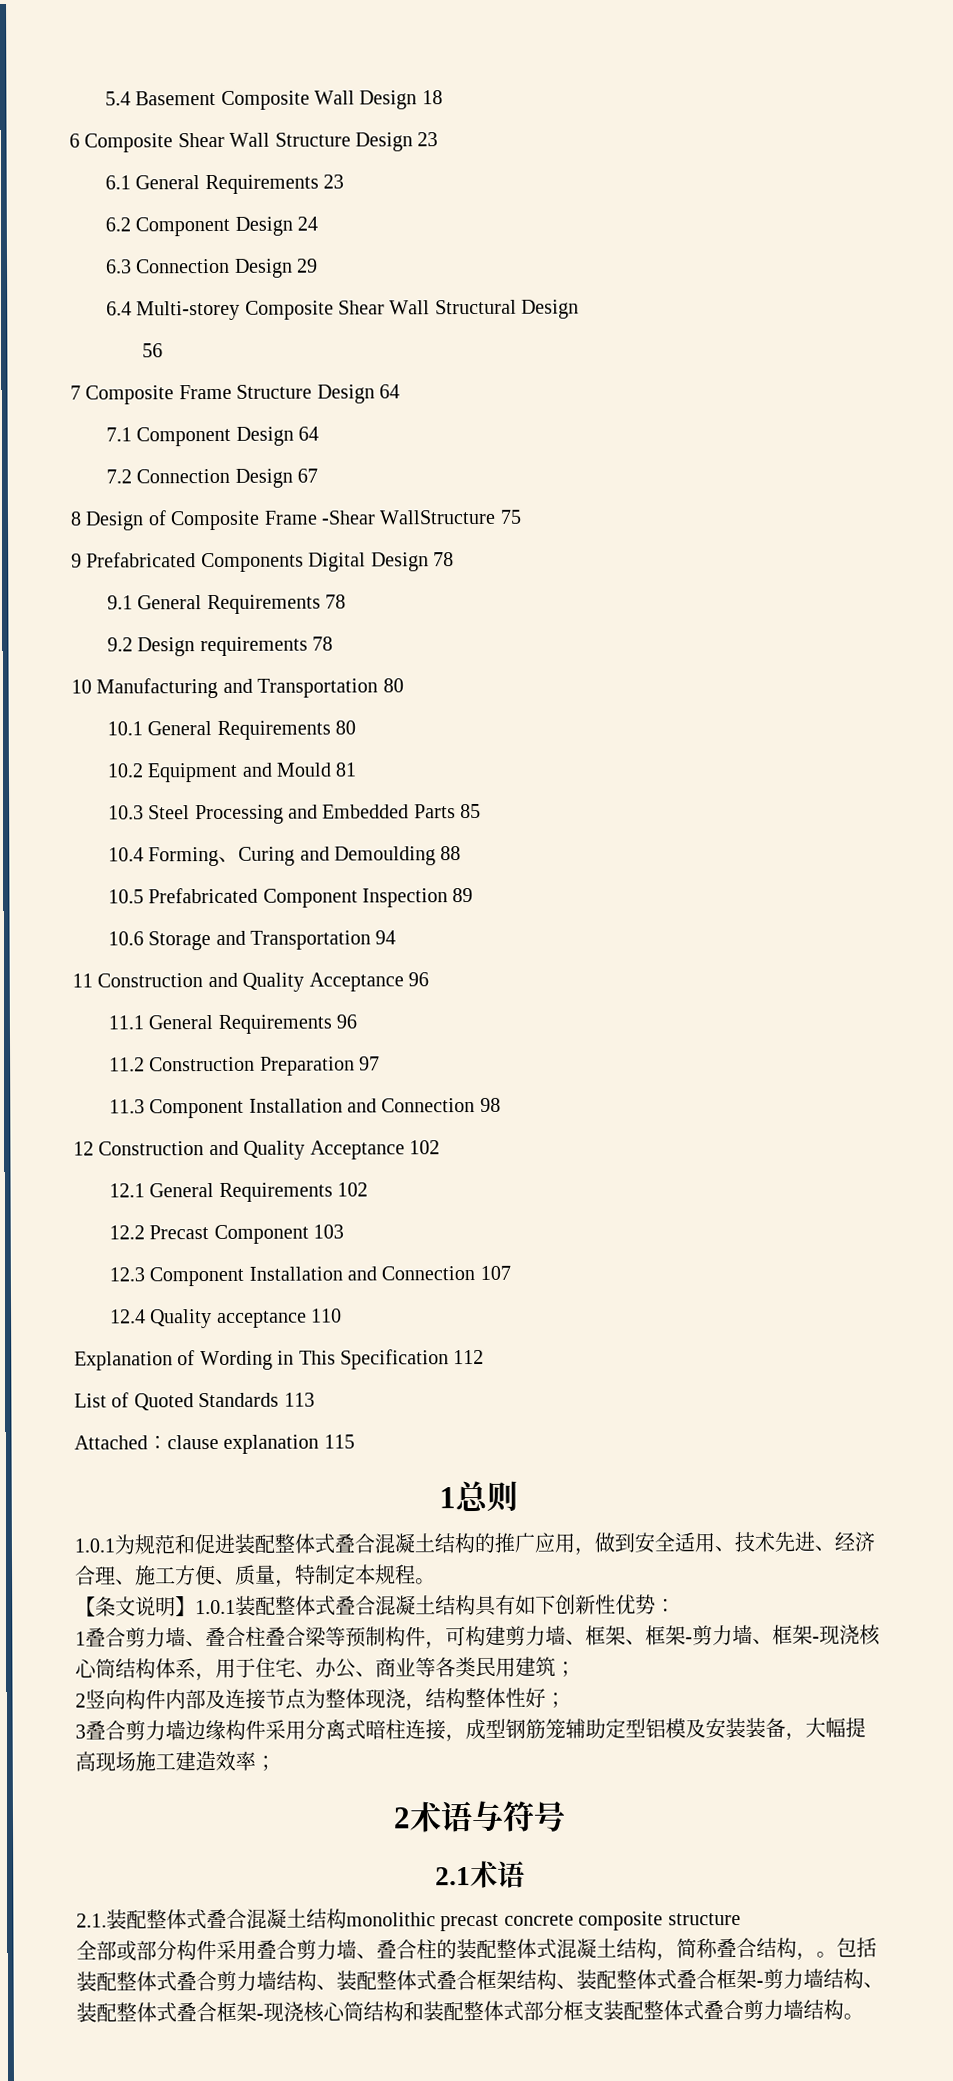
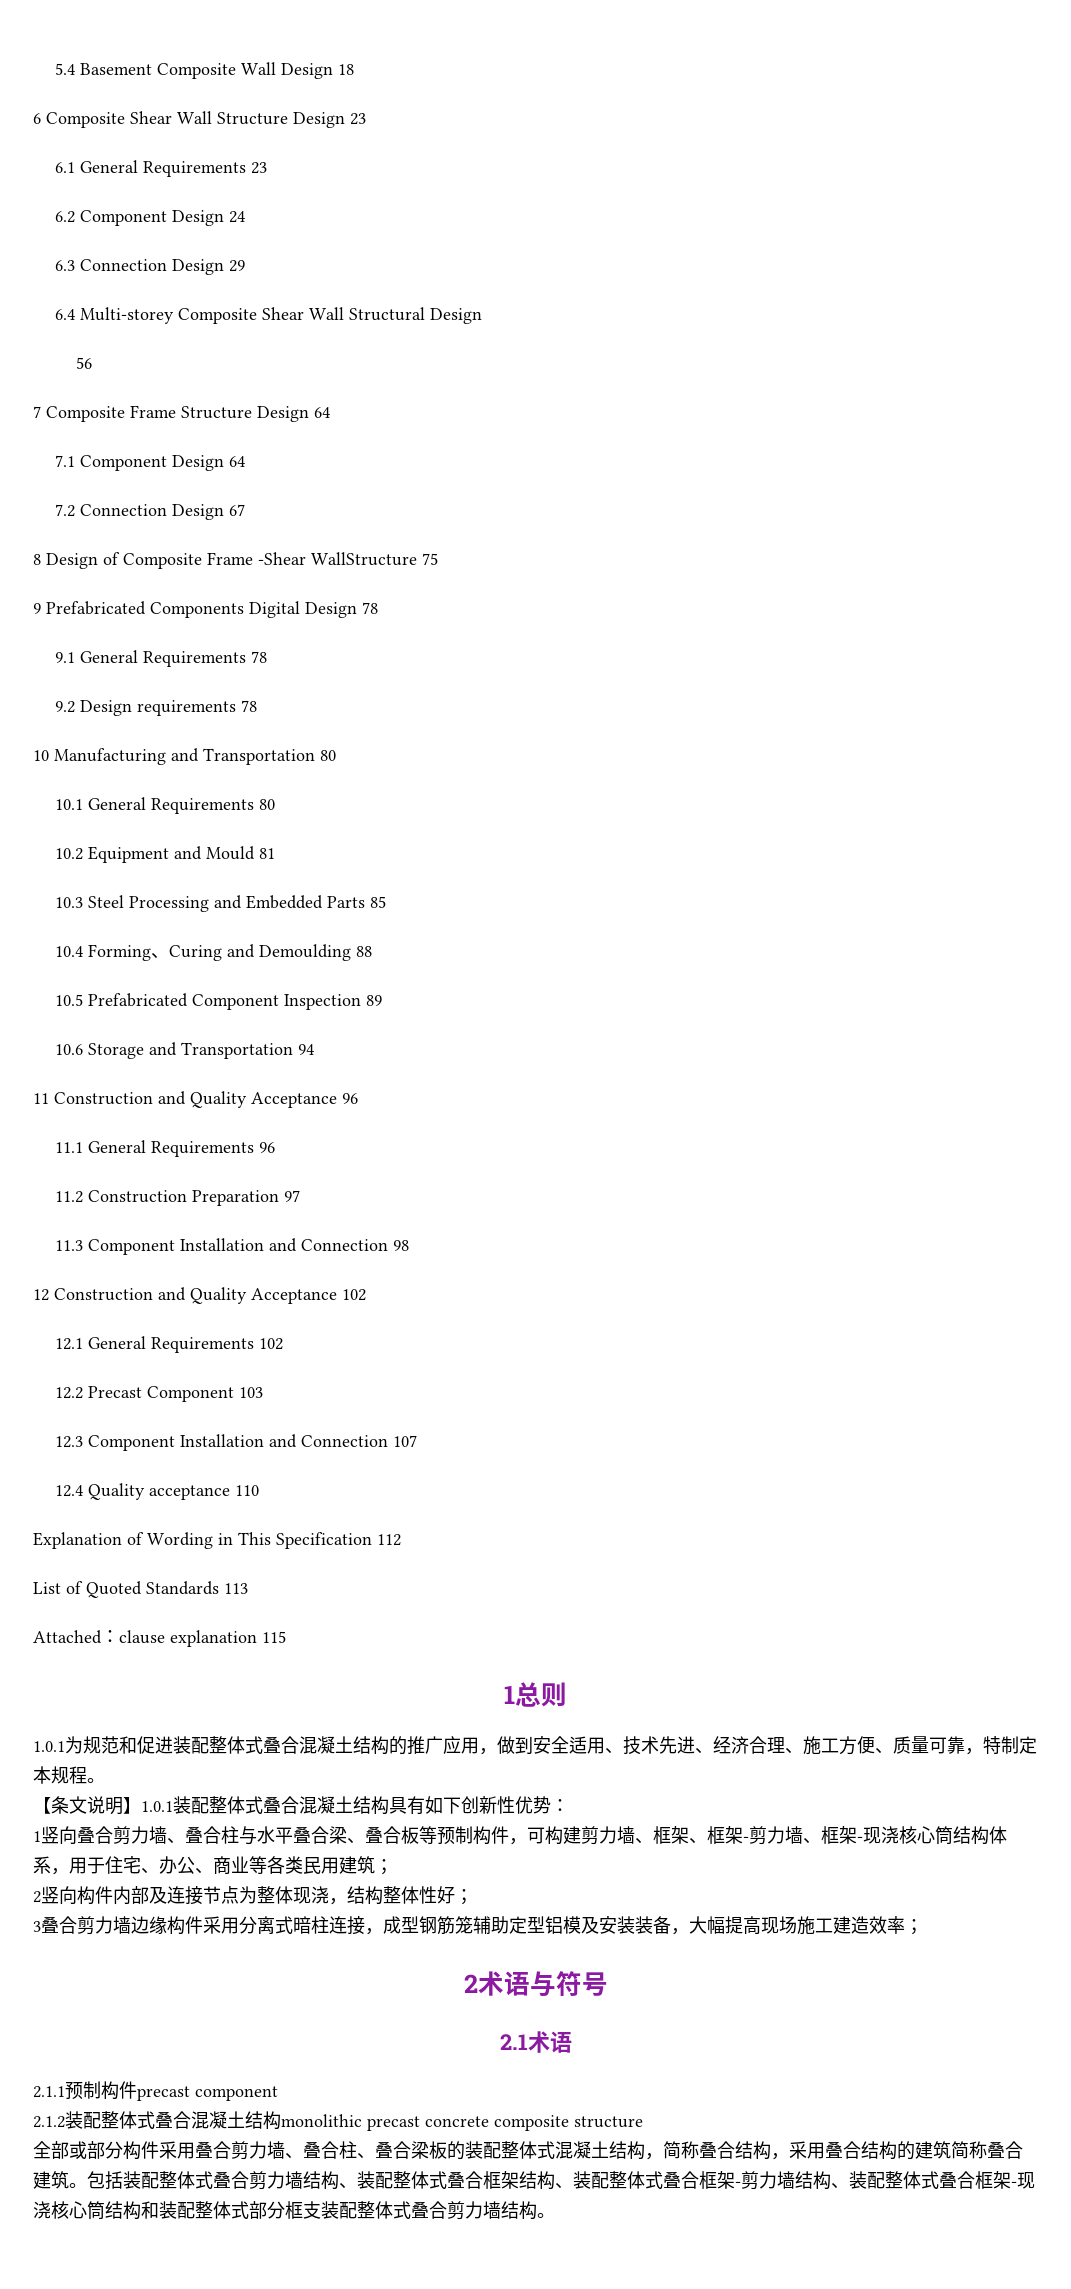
- 1.0.1为规范和促进装配整体式叠合混凝土结构的推广应用，做到安全适用、技术先进、经济合理、施工方便、质量，特制定本规程。
+ 1.0.1为规范和促进装配整体式叠合混凝土结构的推广应用，做到安全适用、技术先进、经济合理、施工方便、质量可靠，特制定本规程。
- 1叠合剪力墙、叠合柱叠合梁等预制构件，可构建剪力墙、框架、框架-剪力墙、框架-现浇核心筒结构体系，用于住宅、办公、商业等各类民用建筑；
+ 1竖向叠合剪力墙、叠合柱与水平叠合梁、叠合板等预制构件，可构建剪力墙、框架、框架-剪力墙、框架-现浇核心筒结构体系，用于住宅、办公、商业等各类民用建筑；
- 2.1.装配整体式叠合混凝土结构monolithic precast concrete composite structure
+ 2.1.1预制构件precast component
+ 2.1.2装配整体式叠合混凝土结构monolithic precast concrete composite structure
- 全部或部分构件采用叠合剪力墙、叠合柱的装配整体式混凝土结构，简称叠合结构，。
+ 全部或部分构件采用叠合剪力墙、叠合柱、叠合梁板的装配整体式混凝土结构，简称叠合结构，采用叠合结构的建筑简称叠合建筑。

